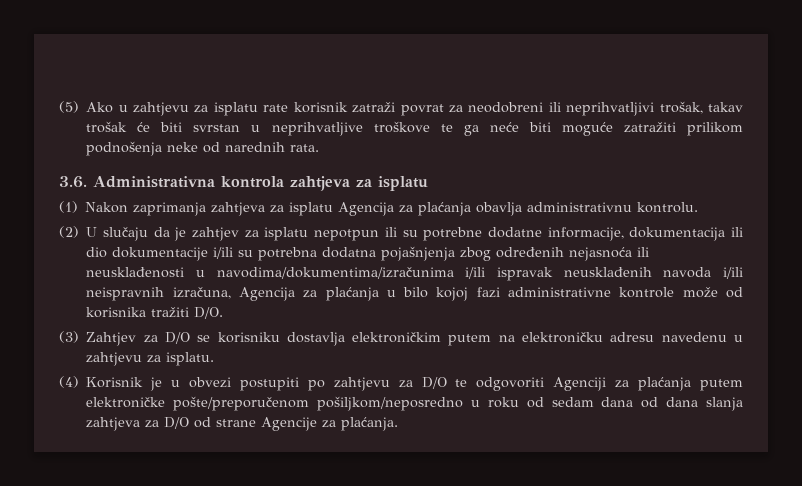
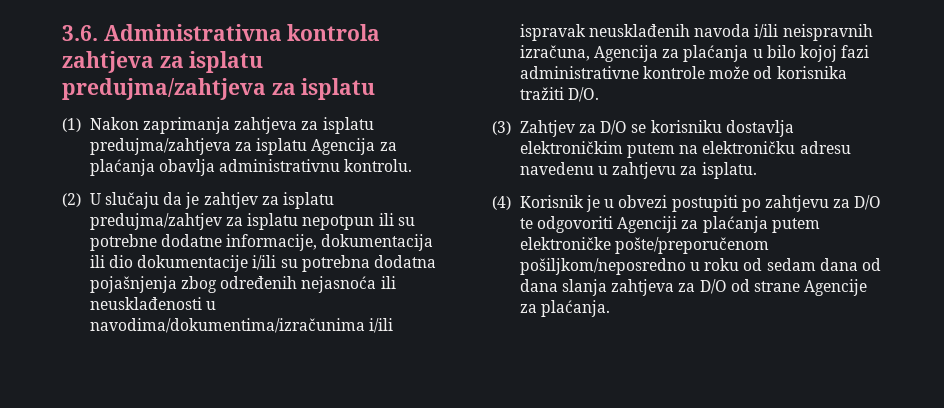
- (5) Ako u zahtjevu za isplatu rate korisnik zatraži povrat za neodobreni ili neprihvatljivi trošak, takav trošak će biti svrstan u neprihvatljive troškove te ga neće biti moguće zatražiti prilikom podnošenja neke od narednih rata.
- 3.6. Administrativna kontrola zahtjeva za isplatu
+ 3.6. Administrativna kontrola zahtjeva za isplatu predujma/zahtjeva za isplatu
- (1) Nakon zaprimanja zahtjeva za isplatu Agencija za plaćanja obavlja administrativnu kontrolu.
+ (1) Nakon zaprimanja zahtjeva za isplatu predujma/zahtjeva za isplatu Agencija za plaćanja obavlja administrativnu kontrolu.
- (2) U slučaju da je zahtjev za isplatu nepotpun ili su potrebne dodatne informacije, dokumentacija ili dio dokumentacije i/ili su potrebna dodatna pojašnjenja zbog određenih nejasnoća ili neusklađenosti u navodima/dokumentima/izračunima i/ili ispravak neusklađenih navoda i/ili neispravnih izračuna, Agencija za plaćanja u bilo kojoj fazi administrativne kontrole može od korisnika tražiti D/O.
+ (2) U slučaju da je zahtjev za isplatu predujma/zahtjev za isplatu nepotpun ili su potrebne dodatne informacije, dokumentacija ili dio dokumentacije i/ili su potrebna dodatna pojašnjenja zbog određenih nejasnoća ili neusklađenosti u navodima/dokumentima/izračunima i/ili ispravak neusklađenih navoda i/ili neispravnih izračuna, Agencija za plaćanja u bilo kojoj fazi administrativne kontrole može od korisnika tražiti D/O.

